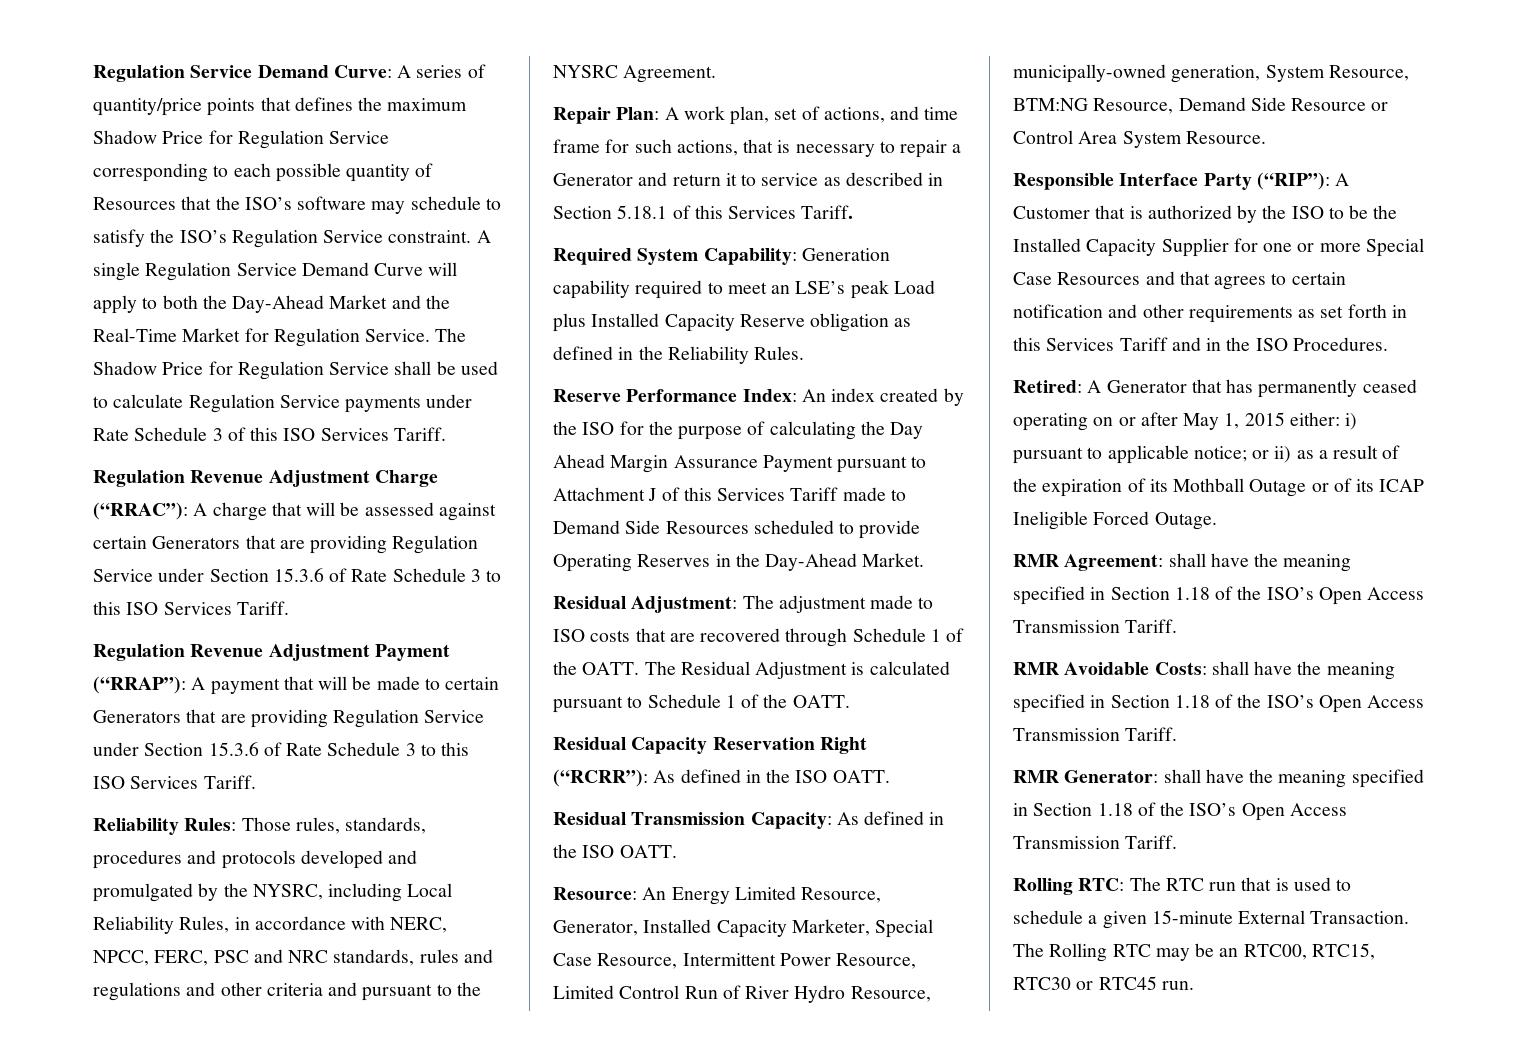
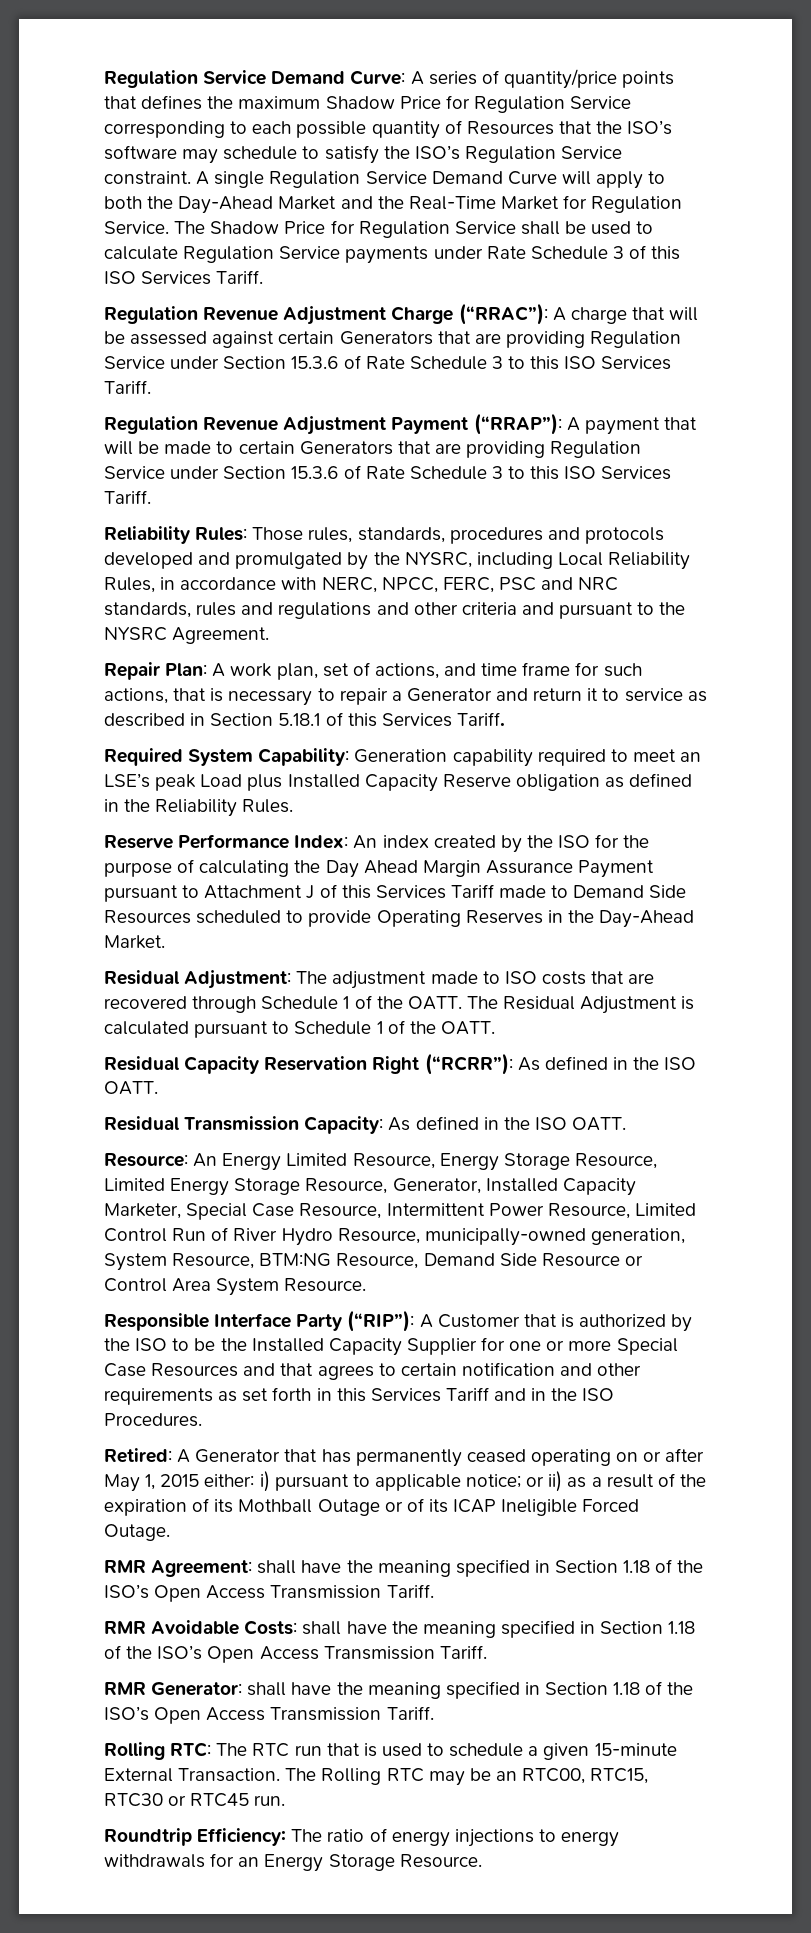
- Resource: An Energy Limited Resource, Generator, Installed Capacity Marketer, Special Case Resource, Intermittent Power Resource, Limited Control Run of River Hydro Resource, municipally-owned generation, System Resource, BTM:NG Resource, Demand Side Resource or Control Area System Resource.
+ Resource: An Energy Limited Resource, Energy Storage Resource, Limited Energy Storage Resource, Generator, Installed Capacity Marketer, Special Case Resource, Intermittent Power Resource, Limited Control Run of River Hydro Resource, municipally-owned generation, System Resource, BTM:NG Resource, Demand Side Resource or Control Area System Resource.
+ Roundtrip Efficiency: The ratio of energy injections to energy withdrawals for an Energy Storage Resource.

